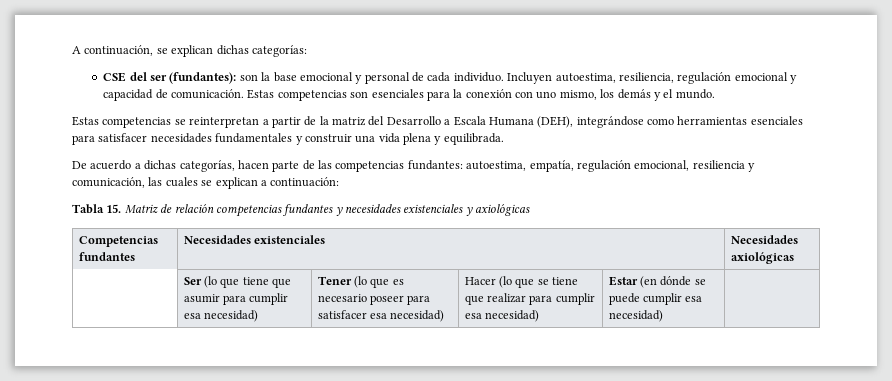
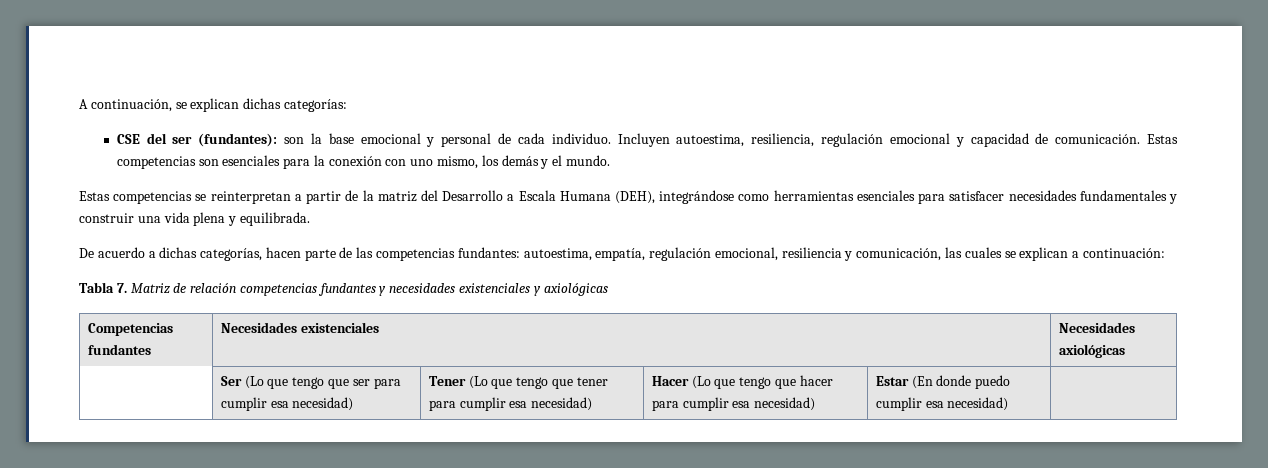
- Tabla 15. Matriz de relación competencias fundantes y necesidades existenciales y axiológicas
+ Tabla 7. Matriz de relación competencias fundantes y necesidades existenciales y axiológicas
- | Ser (lo que tiene que asumir para cumplir esa necesidad) | Tener (lo que es necesario poseer para satisfacer esa necesidad) | Hacer (lo que se tiene que realizar para cumplir esa necesidad) | Estar (en dónde se puede cumplir esa necesidad) |
+ | Ser (Lo que tengo que ser para cumplir esa necesidad) | Tener (Lo que tengo que tener para cumplir esa necesidad) | Hacer (Lo que tengo que hacer para cumplir esa necesidad) | Estar (En donde puedo cumplir esa necesidad) |

